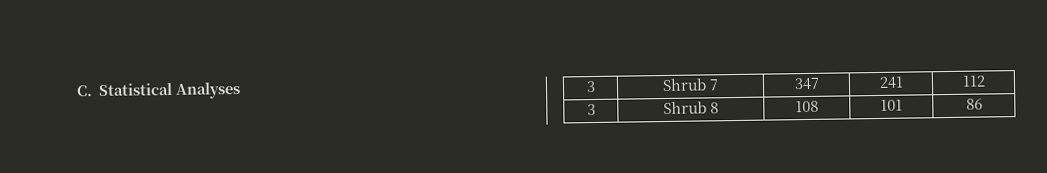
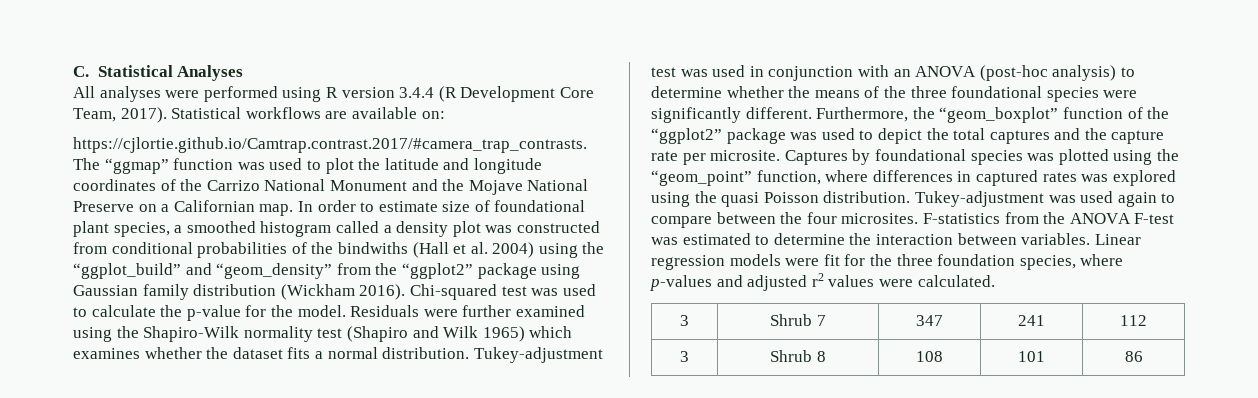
+ All analyses were performed using R version 3.4.4 (R Development Core Team, 2017). Statistical workflows are available on:
+ https://cjlortie.github.io/Camtrap.contrast.2017/#camera_trap_contrasts. The “ggmap” function was used to plot the latitude and longitude coordinates of the Carrizo National Monument and the Mojave National Preserve on a Californian map. In order to estimate size of foundational plant species, a smoothed histogram called a density plot was constructed from conditional probabilities of the bindwiths (Hall et al. 2004) using the “ggplot_build” and “geom_density” from the “ggplot2” package using Gaussian family distribution (Wickham 2016). Chi-squared test was used to calculate the p-value for the model. Residuals were further examined using the Shapiro-Wilk normality test (Shapiro and Wilk 1965) which examines whether the dataset fits a normal distribution. Tukey-adjustment test was used in conjunction with an ANOVA (post-hoc analysis) to determine whether the means of the three foundational species were significantly different. Furthermore, the “geom_boxplot” function of the “ggplot2” package was used to depict the total captures and the capture rate per microsite. Captures by foundational species was plotted using the “geom_point” function, where differences in captured rates was explored using the quasi Poisson distribution. Tukey-adjustment was used again to compare between the four microsites. F-statistics from the ANOVA F-test was estimated to determine the interaction between variables. Linear regression models were fit for the three foundation species, where p-values and adjusted r2 values were calculated.

